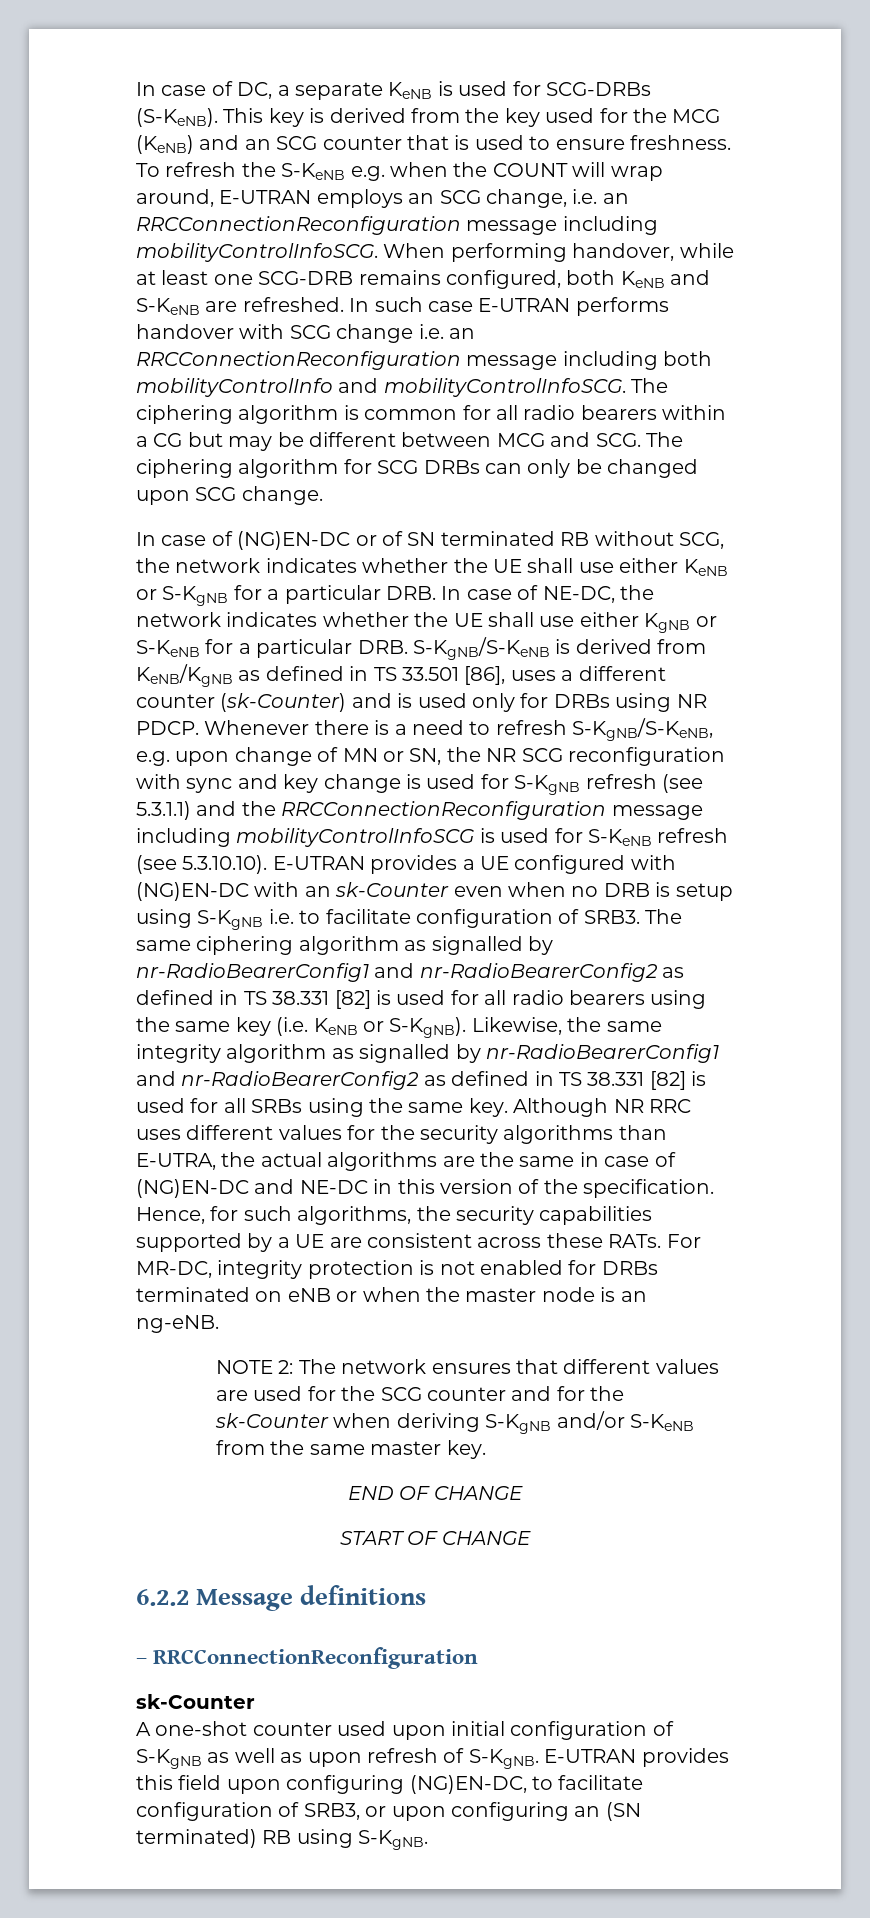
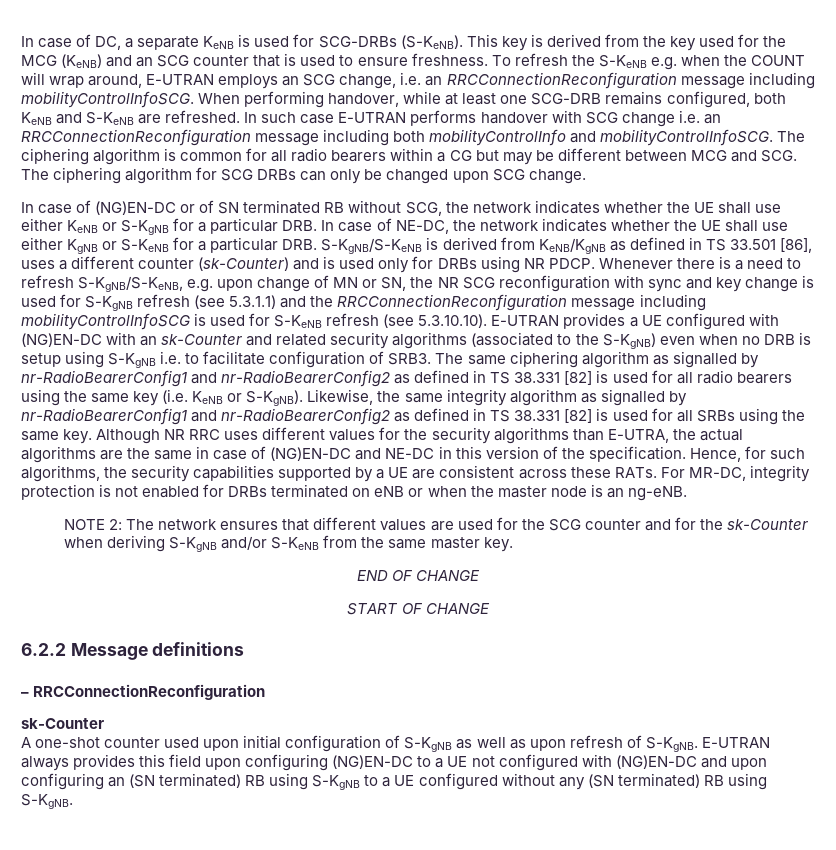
- Whenever there is a need to refresh S-KgNB/S-KeNB, e.g. upon change of MN or SN, the NR SCG reconfiguration with sync and key change is used for S-KgNB refresh (see 5.3.1.1) and the RRCConnectionReconfiguration message including mobilityControlInfoSCG is used for S-KeNB refresh (see 5.3.10.10). E-UTRAN provides a UE configured with (NG)EN-DC with an sk-Counter even when no DRB is setup using S-KgNB i.e. to facilitate configuration of SRB3.
+ Whenever there is a need to refresh S-KgNB/S-KeNB, e.g. upon change of MN or SN, the NR SCG reconfiguration with sync and key change is used for S-KgNB refresh (see 5.3.1.1) and the RRCConnectionReconfiguration message including mobilityControlInfoSCG is used for S-KeNB refresh (see 5.3.10.10). E-UTRAN provides a UE configured with (NG)EN-DC with an sk-Counter and related security algorithms (associated to the S-KgNB) even when no DRB is setup using S-KgNB i.e. to facilitate configuration of SRB3.
- E-UTRAN provides this field upon configuring (NG)EN-DC, to facilitate configuration of SRB3, or upon configuring an (SN terminated) RB using S-KgNB.
+ E-UTRAN always provides this field upon configuring (NG)EN-DC to a UE not configured with (NG)EN-DC and upon configuring an (SN terminated) RB using S-KgNB to a UE configured without any (SN terminated) RB using S-KgNB.

